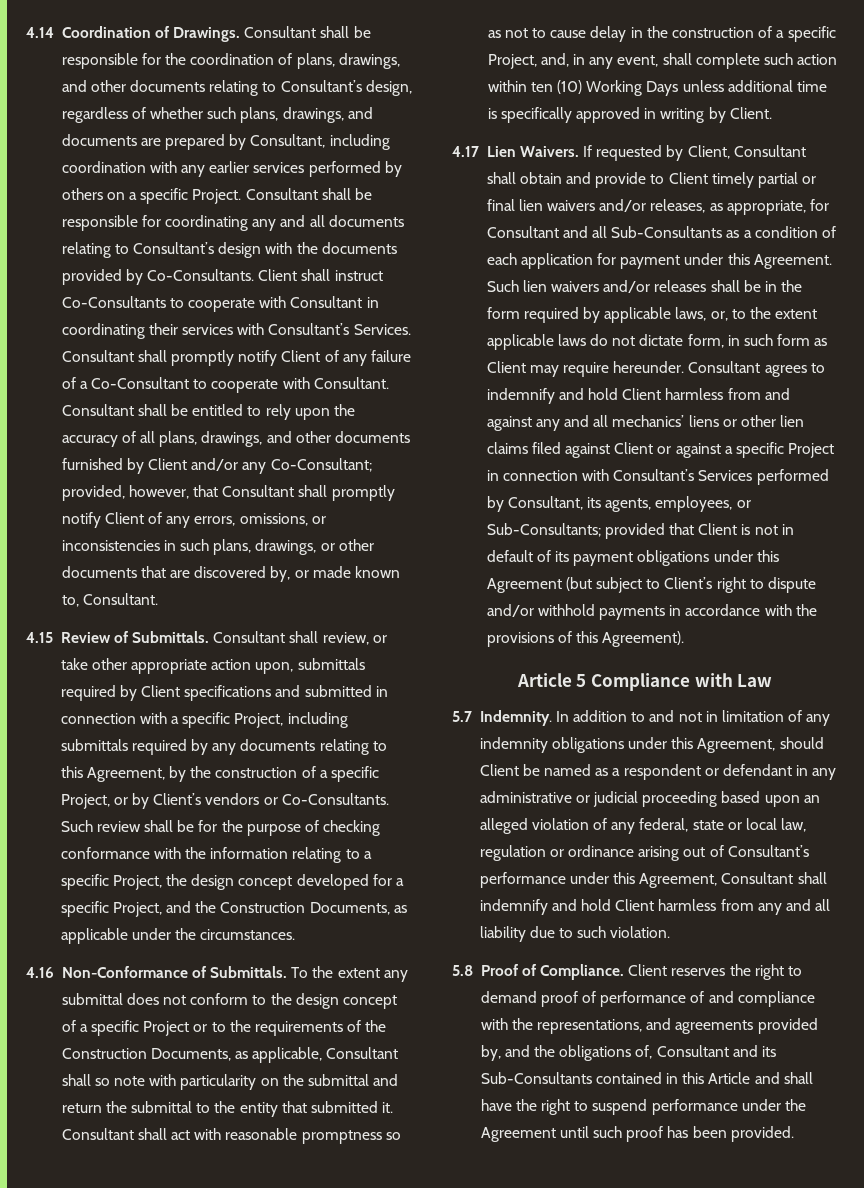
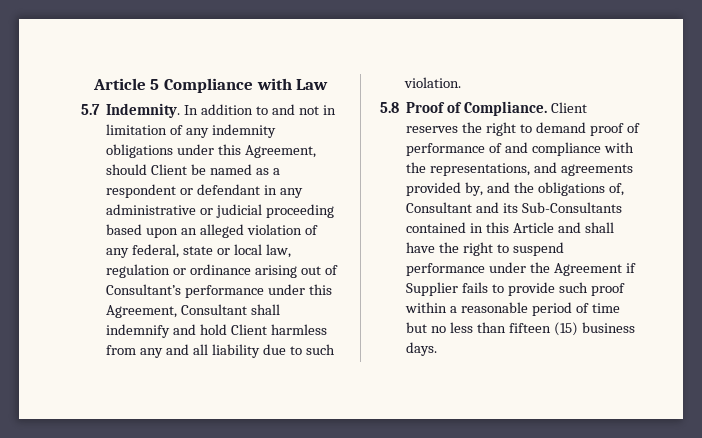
- 4.14 Coordination of Drawings. Consultant shall be responsible for the coordination of plans, drawings, and other documents relating to Consultant’s design, regardless of whether such plans, drawings, and documents are prepared by Consultant, including coordination with any earlier services performed by others on a specific Project. Consultant shall be responsible for coordinating any and all documents relating to Consultant’s design with the documents provided by Co-Consultants. Client shall instruct Co-Consultants to cooperate with Consultant in coordinating their services with Consultant’s Services. Consultant shall promptly notify Client of any failure of a Co-Consultant to cooperate with Consultant. Consultant shall be entitled to rely upon the accuracy of all plans, drawings, and other documents furnished by Client and/or any Co-Consultant; provided, however, that Consultant shall promptly notify Client of any errors, omissions, or inconsistencies in such plans, drawings, or other documents that are discovered by, or made known to, Consultant.
- 4.15 Review of Submittals. Consultant shall review, or take other appropriate action upon, submittals required by Client specifications and submitted in connection with a specific Project, including submittals required by any documents relating to this Agreement, by the construction of a specific Project, or by Client’s vendors or Co-Consultants. Such review shall be for the purpose of checking conformance with the information relating to a specific Project, the design concept developed for a specific Project, and the Construction Documents, as applicable under the circumstances.
- 4.16 Non-Conformance of Submittals. To the extent any submittal does not conform to the design concept of a specific Project or to the requirements of the Construction Documents, as applicable, Consultant shall so note with particularity on the submittal and return the submittal to the entity that submitted it. Consultant shall act with reasonable promptness so as not to cause delay in the construction of a specific Project, and, in any event, shall complete such action within ten (10) Working Days unless additional time is specifically approved in writing by Client.
- 4.17 Lien Waivers. If requested by Client, Consultant shall obtain and provide to Client timely partial or final lien waivers and/or releases, as appropriate, for Consultant and all Sub-Consultants as a condition of each application for payment under this Agreement. Such lien waivers and/or releases shall be in the form required by applicable laws, or, to the extent applicable laws do not dictate form, in such form as Client may require hereunder. Consultant agrees to indemnify and hold Client harmless from and against any and all mechanics’ liens or other lien claims filed against Client or against a specific Project in connection with Consultant’s Services performed by Consultant, its agents, employees, or Sub-Consultants; provided that Client is not in default of its payment obligations under this Agreement (but subject to Client’s right to dispute and/or withhold payments in accordance with the provisions of this Agreement).
- Client reserves the right to demand proof of performance of and compliance with the representations, and agreements provided by, and the obligations of, Consultant and its Sub-Consultants contained in this Article and shall have the right to suspend performance under the Agreement until such proof has been provided.
+ Client reserves the right to demand proof of performance of and compliance with the representations, and agreements provided by, and the obligations of, Consultant and its Sub-Consultants contained in this Article and shall have the right to suspend performance under the Agreement if Supplier fails to provide such proof within a reasonable period of time but no less than fifteen (15) business days.

